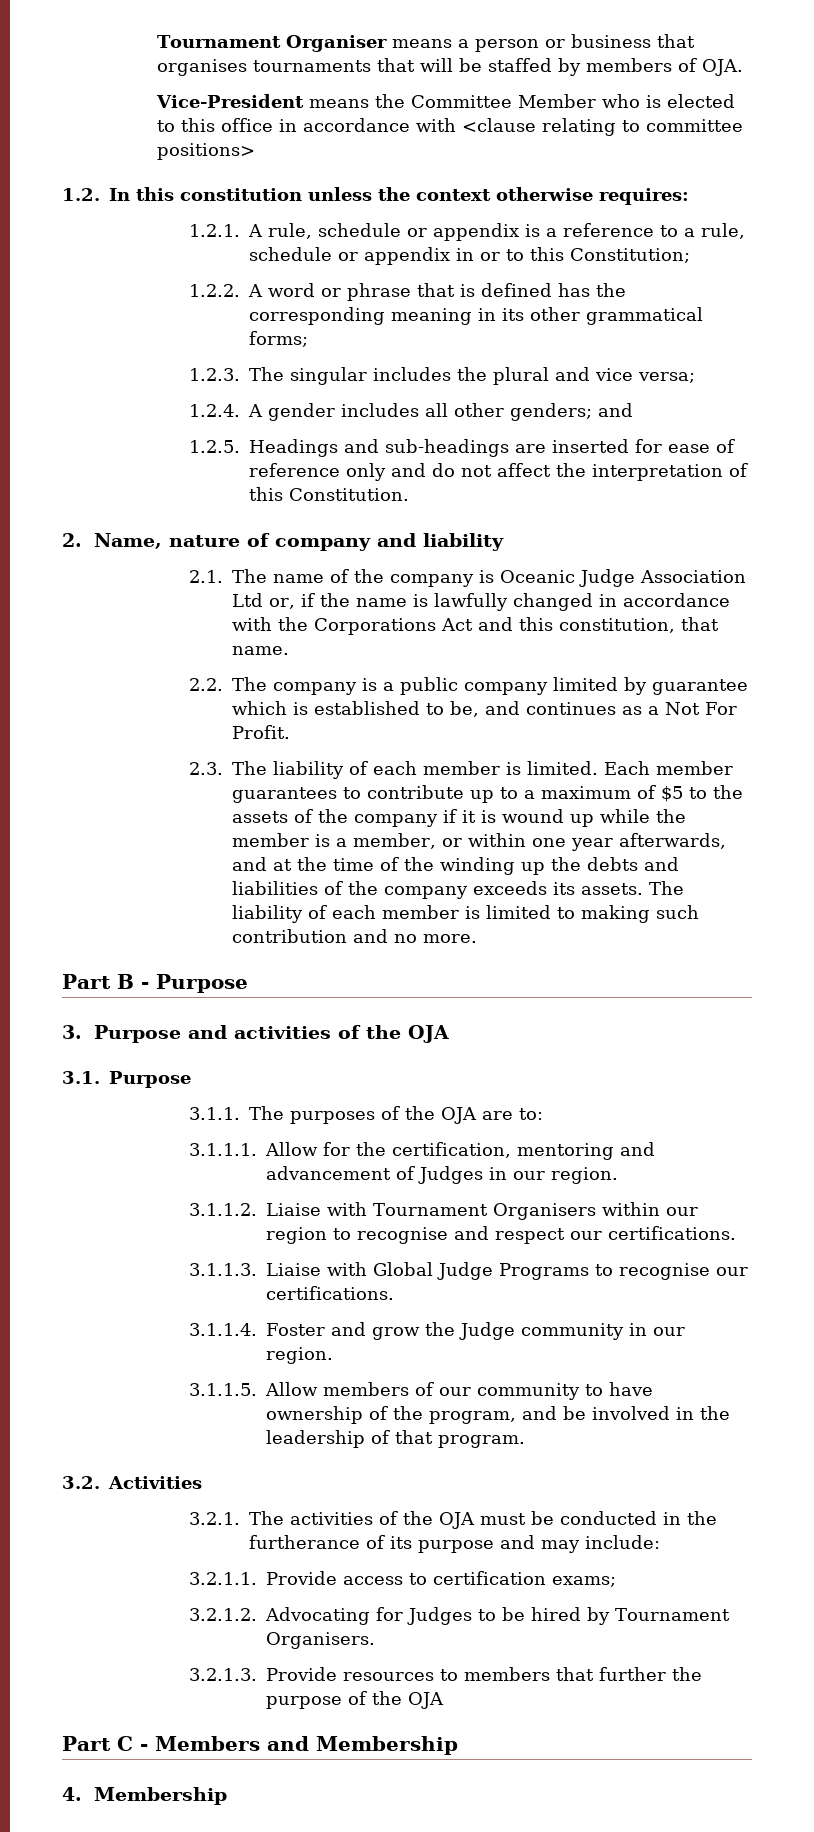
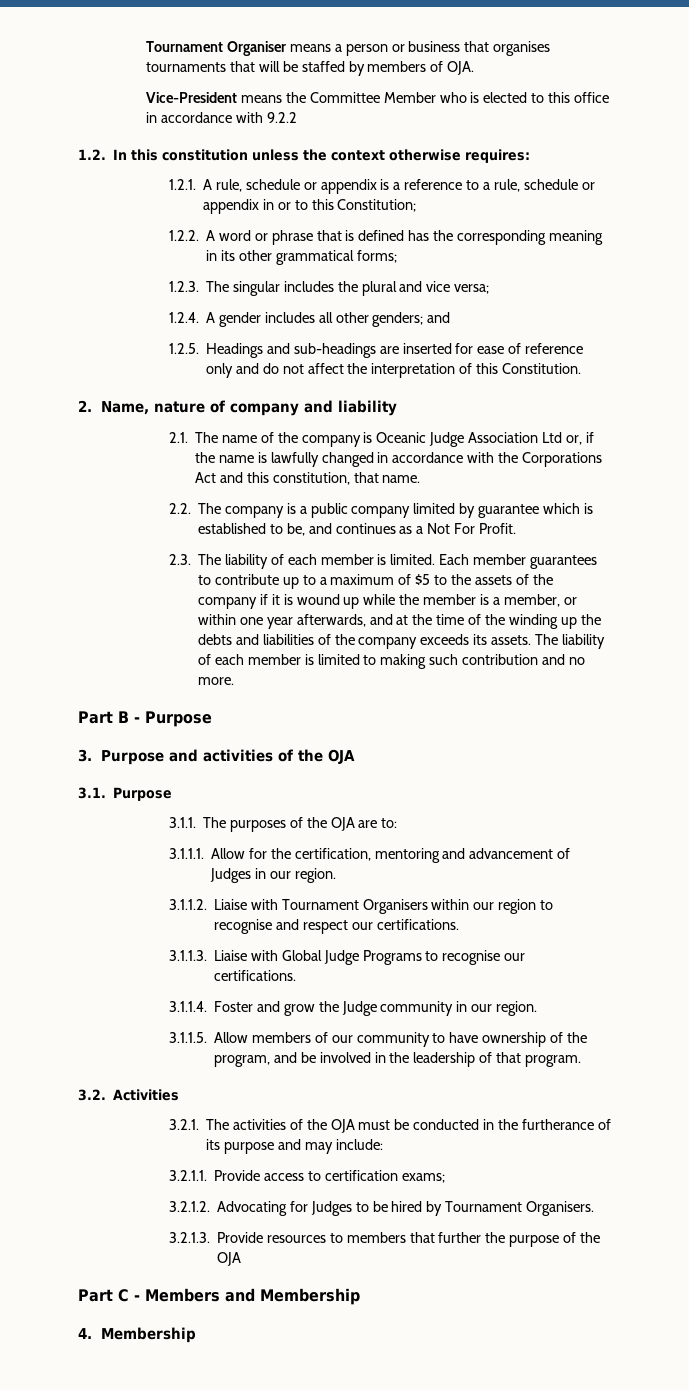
- Vice-President means the Committee Member who is elected to this office in accordance with <clause relating to committee positions>
+ Vice-President means the Committee Member who is elected to this office in accordance with 9.2.2

